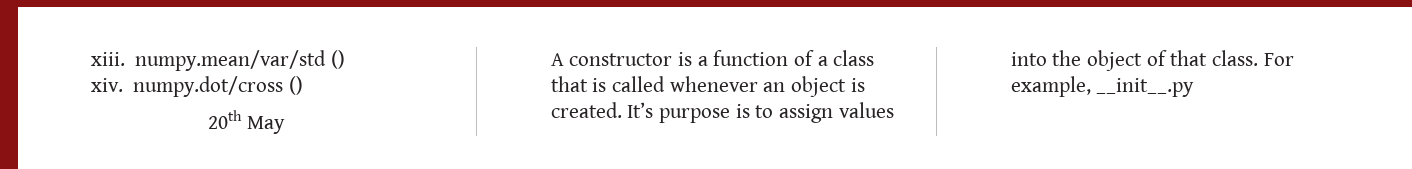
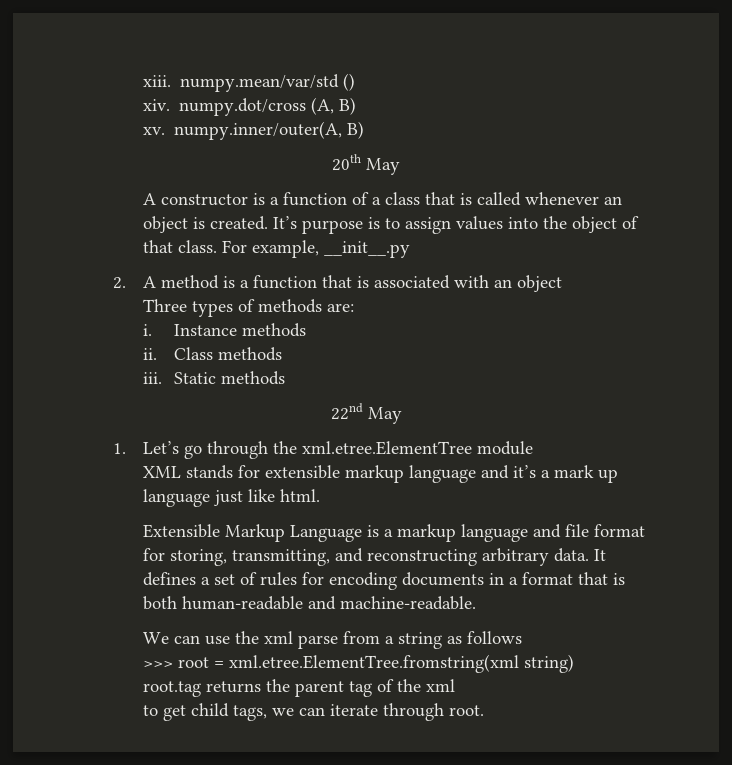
- xiv. numpy.dot/cross ()
+ xiv. numpy.dot/cross (A, B)
+ xv. numpy.inner/outer(A, B)
+ 2. A method is a function that is associated with an object
+ Three types of methods are:
+ i. Instance methods
+ ii. Class methods
+ iii. Static methods
+ 22nd May
+ 1. Let’s go through the xml.etree.ElementTree module
+ XML stands for extensible markup language and it’s a mark up language just like html.
+ Extensible Markup Language is a markup language and file format for storing, transmitting, and reconstructing arbitrary data. It defines a set of rules for encoding documents in a format that is both human-readable and machine-readable.
+ We can use the xml parse from a string as follows
+ >>> root = xml.etree.ElementTree.fromstring(xml string)
+ root.tag returns the parent tag of the xml
+ to get child tags, we can iterate through root.

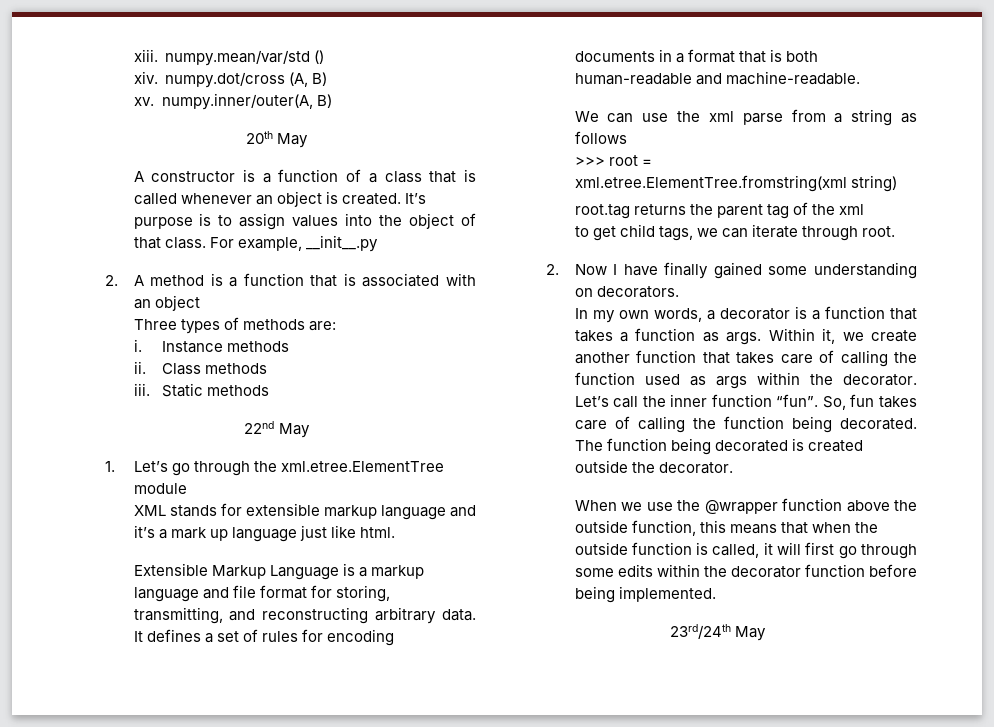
+ 2. Now I have finally gained some understanding on decorators.
+ In my own words, a decorator is a function that takes a function as args. Within it, we create another function that takes care of calling the function used as args within the decorator. Let’s call the inner function “fun”. So, fun takes care of calling the function being decorated. The function being decorated is created outside the decorator.
+ When we use the @wrapper function above the outside function, this means that when the outside function is called, it will first go through some edits within the decorator function before being implemented.
+ 23rd/24th May

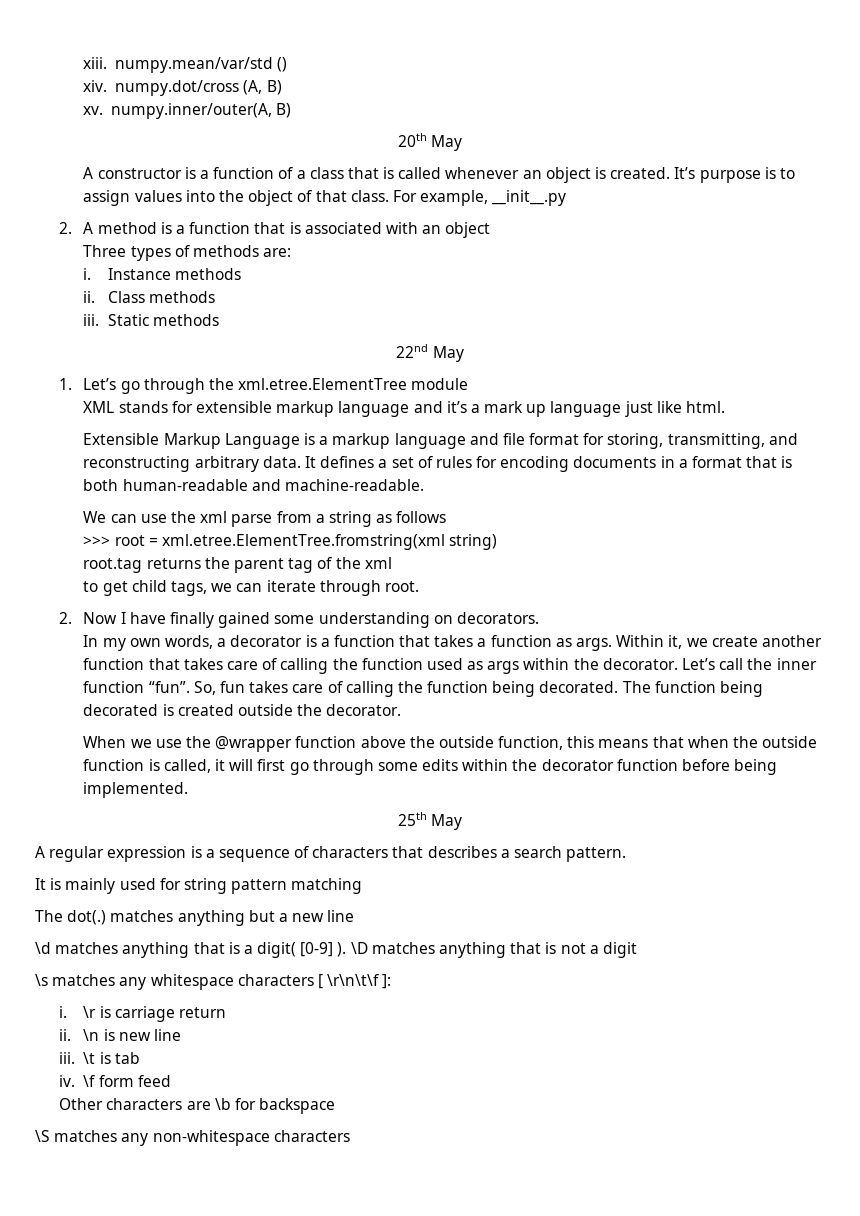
- 23rd/24th May
+ 25th May
+ A regular expression is a sequence of characters that describes a search pattern.
+ It is mainly used for string pattern matching
+ The dot(.) matches anything but a new line
+ \d matches anything that is a digit( [0-9] ). \D matches anything that is not a digit
+ \s matches any whitespace characters [ \r\n\t\f ]:
+ i. \r is carriage return
+ ii. \n is new line
+ iii. \t is tab
+ iv. \f form feed
+ Other characters are \b for backspace
+ \S matches any non-whitespace characters

